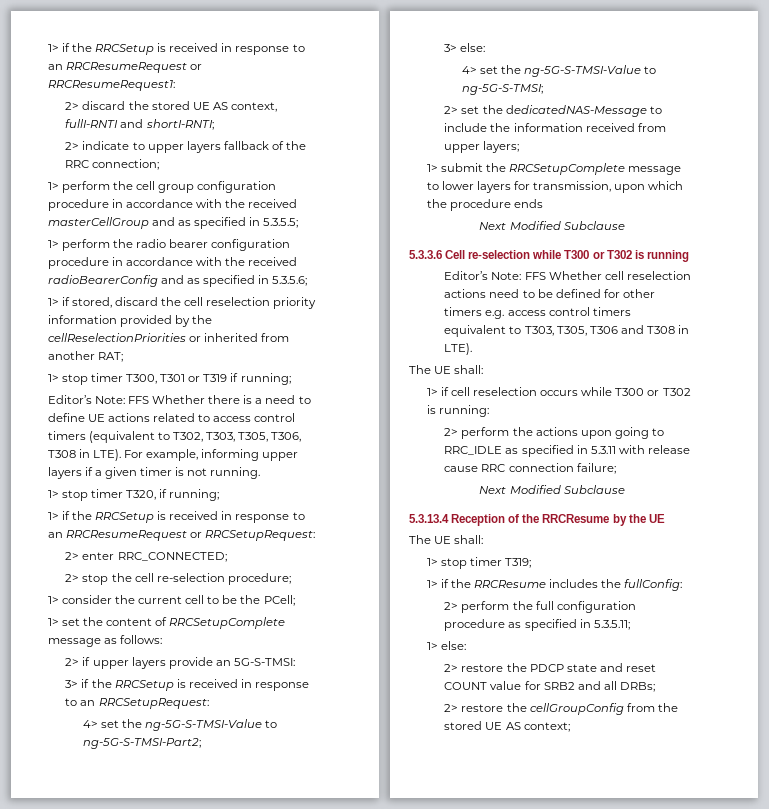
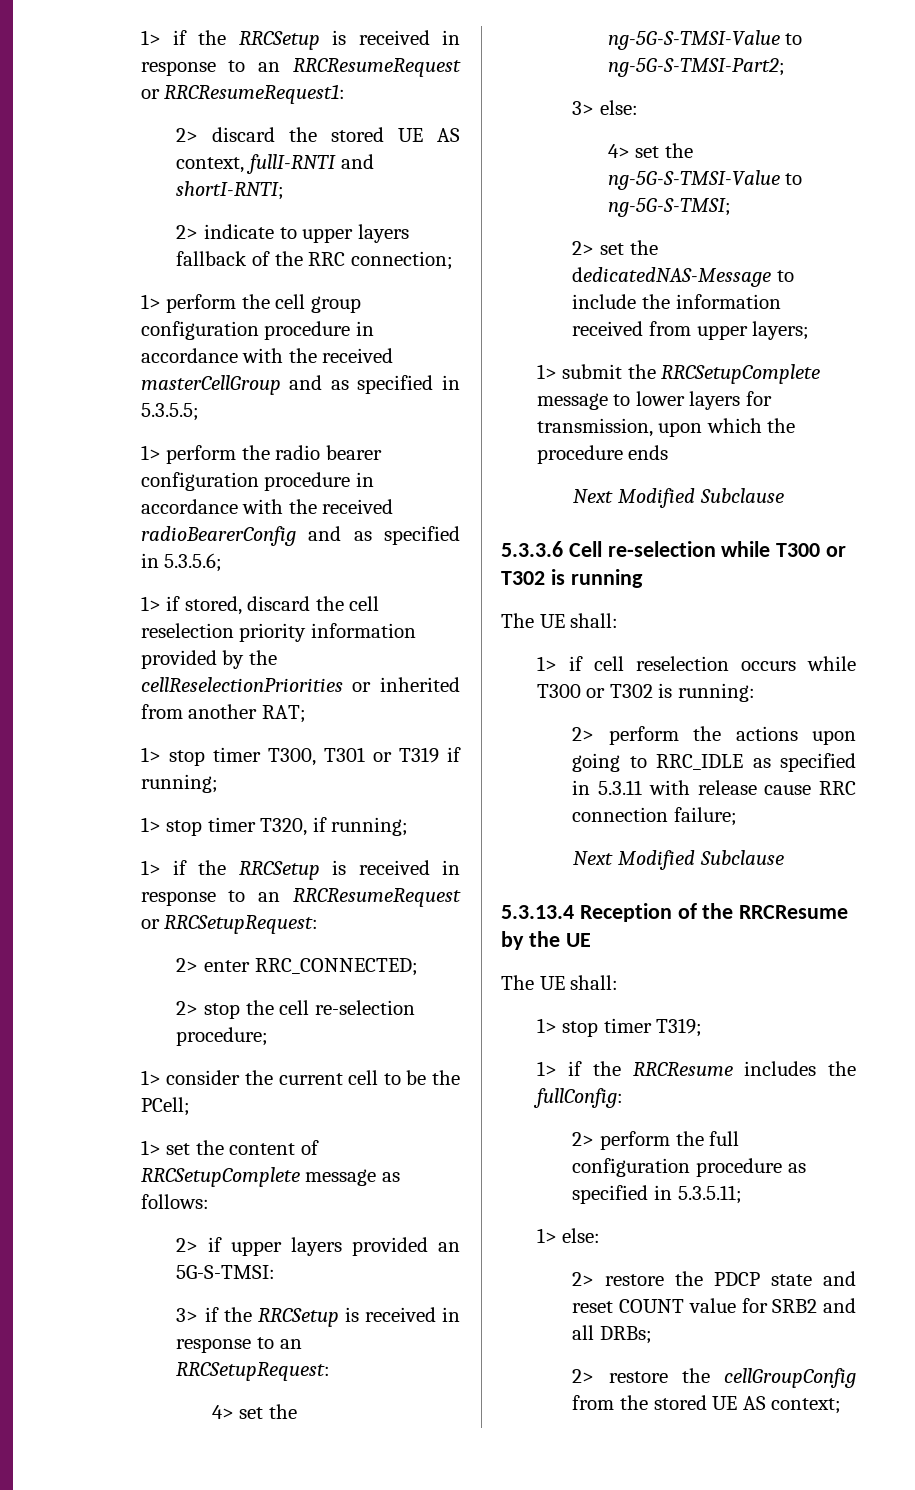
- Editor’s Note: FFS Whether there is a need to define UE actions related to access control timers (equivalent to T302, T303, T305, T306, T308 in LTE). For example, informing upper layers if a given timer is not running.
- 2> if upper layers provide an 5G-S-TMSI:
+ 2> if upper layers provided an 5G-S-TMSI:
- Editor’s Note: FFS Whether cell reselection actions need to be defined for other timers e.g. access control timers equivalent to T303, T305, T306 and T308 in LTE).

